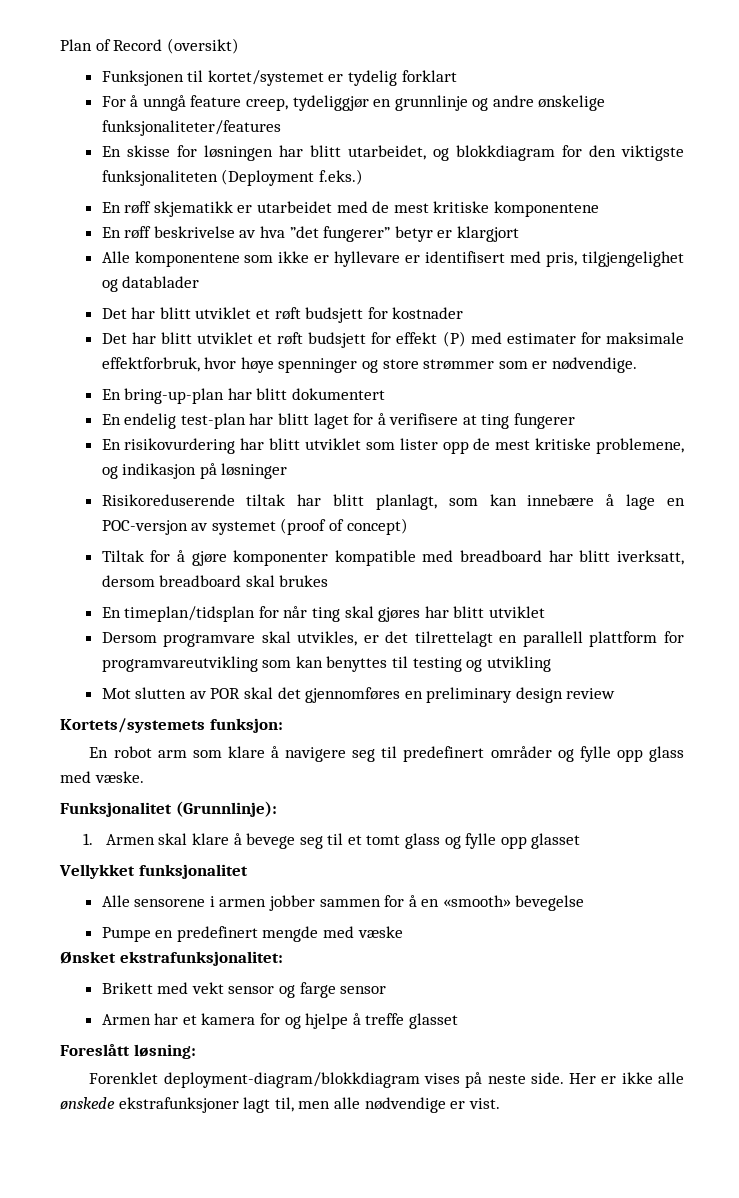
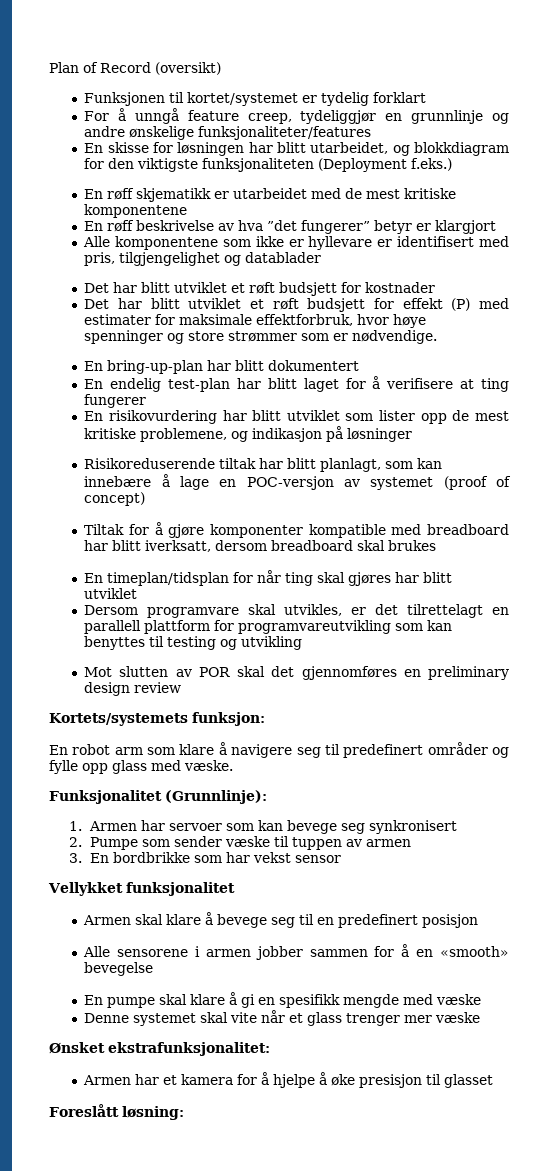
- 1. Armen skal klare å bevege seg til et tomt glass og fylle opp glasset
+ 1. Armen har servoer som kan bevege seg synkronisert
+ 2. Pumpe som sender væske til tuppen av armen
+ 3. En bordbrikke som har vekst sensor
  Vellykket funksjonalitet
+ Armen skal klare å bevege seg til en predefinert posisjon
- Pumpe en predefinert mengde med væske
+ En pumpe skal klare å gi en spesifikk mengde med væske
+ Denne systemet skal vite når et glass trenger mer væske
  Ønsket ekstrafunksjonalitet:
- Brikett med vekt sensor og farge sensor
- Armen har et kamera for og hjelpe å treffe glasset
+ Armen har et kamera for å hjelpe å øke presisjon til glasset
- Forenklet deployment-diagram/blokkdiagram vises på neste side. Her er ikke alle ønskede ekstrafunksjoner lagt til, men alle nødvendige er vist.

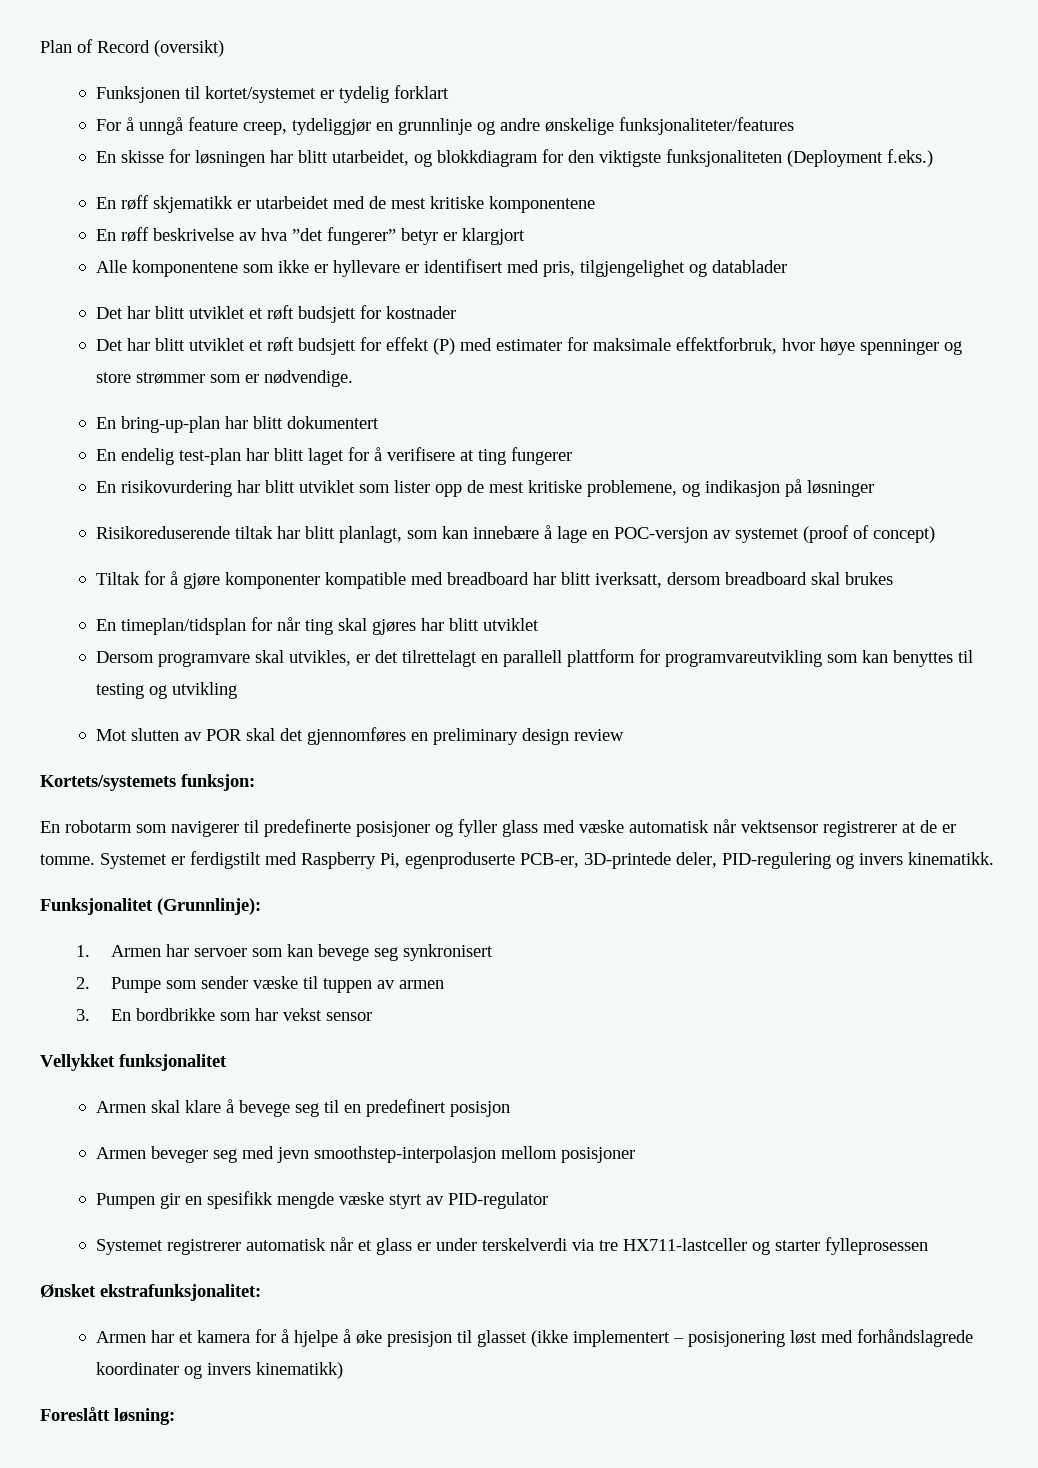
- En robot arm som klare å navigere seg til predefinert områder og fylle opp glass med væske.
+ En robotarm som navigerer til predefinerte posisjoner og fyller glass med væske automatisk når vektsensor registrerer at de er tomme. Systemet er ferdigstilt med Raspberry Pi, egenproduserte PCB-er, 3D-printede deler, PID-regulering og invers kinematikk.
- Alle sensorene i armen jobber sammen for å en «smooth» bevegelse
- En pumpe skal klare å gi en spesifikk mengde med væske
- Denne systemet skal vite når et glass trenger mer væske
+ Armen beveger seg med jevn smoothstep-interpolasjon mellom posisjoner
+ Pumpen gir en spesifikk mengde væske styrt av PID-regulator
+ Systemet registrerer automatisk når et glass er under terskelverdi via tre HX711-lastceller og starter fylleprosessen
- Armen har et kamera for å hjelpe å øke presisjon til glasset
+ Armen har et kamera for å hjelpe å øke presisjon til glasset (ikke implementert – posisjonering løst med forhåndslagrede koordinater og invers kinematikk)

